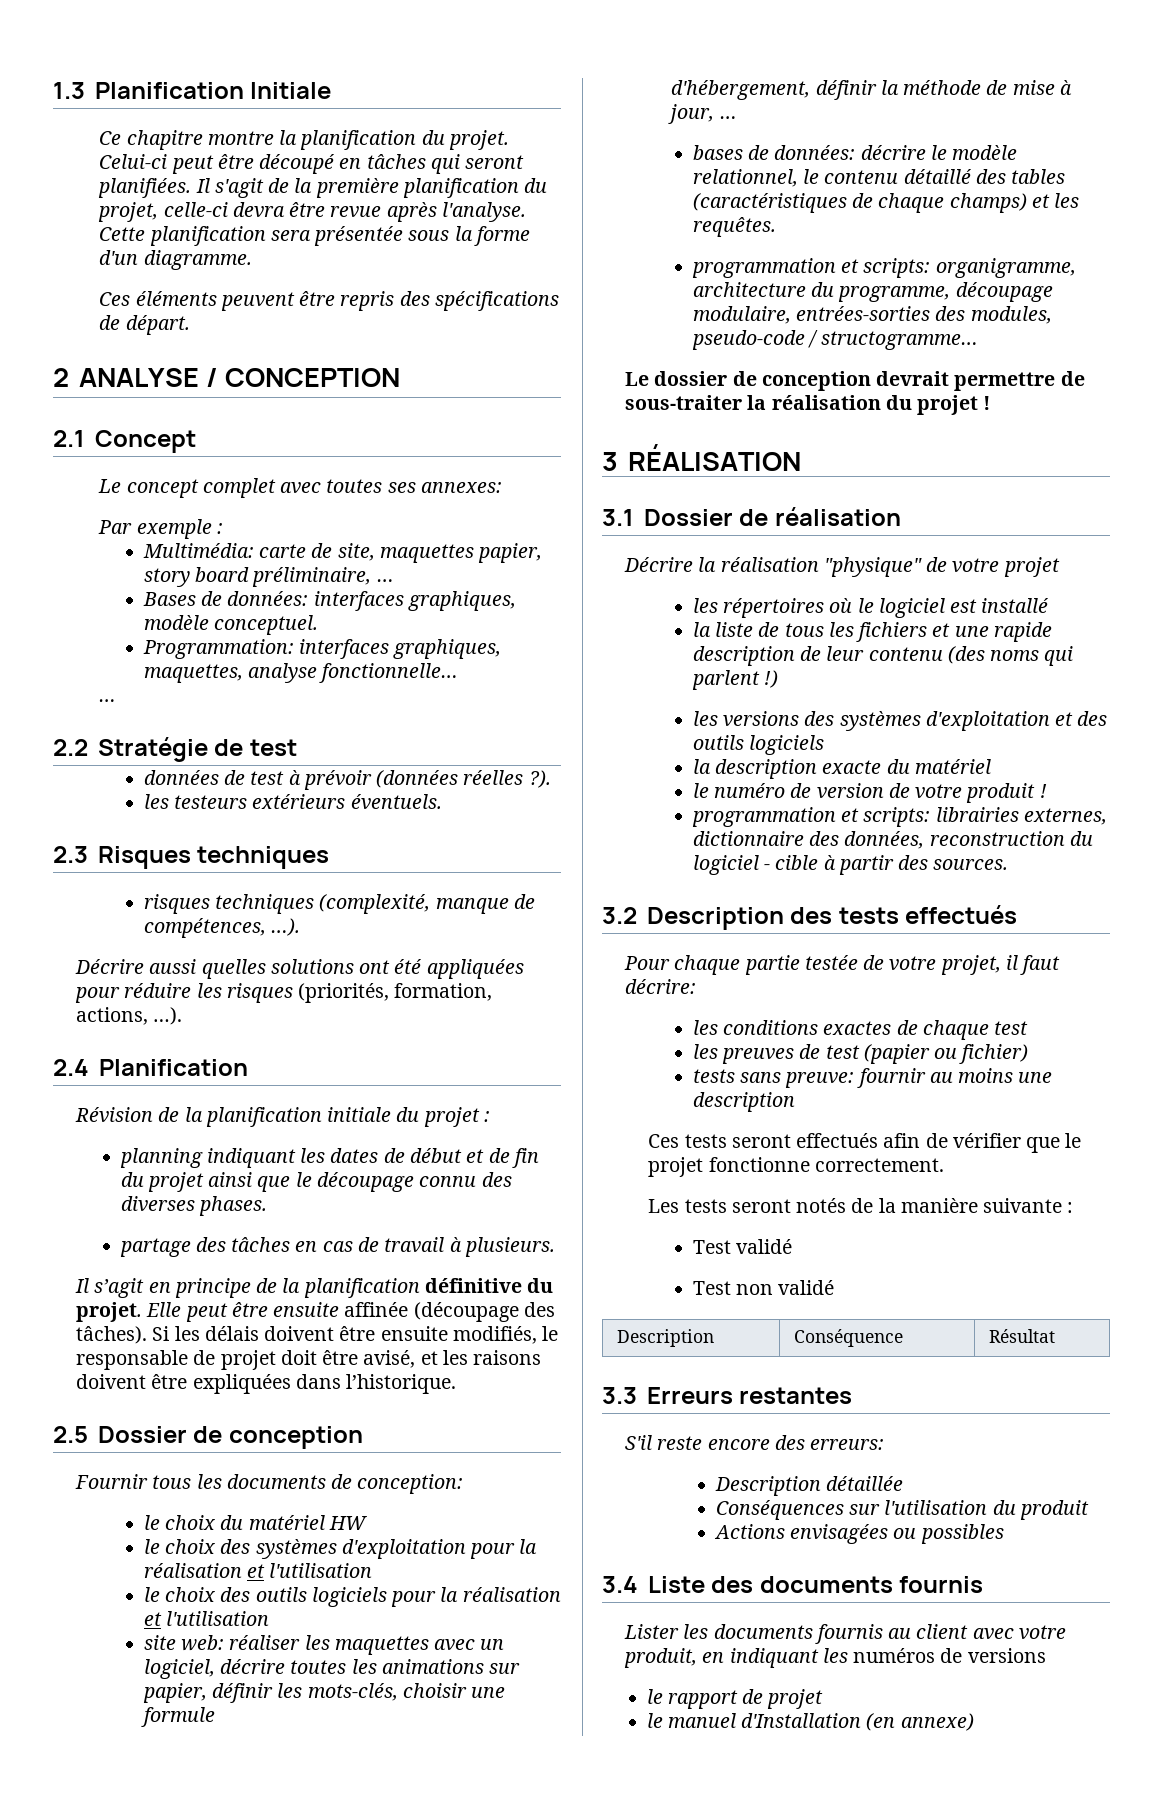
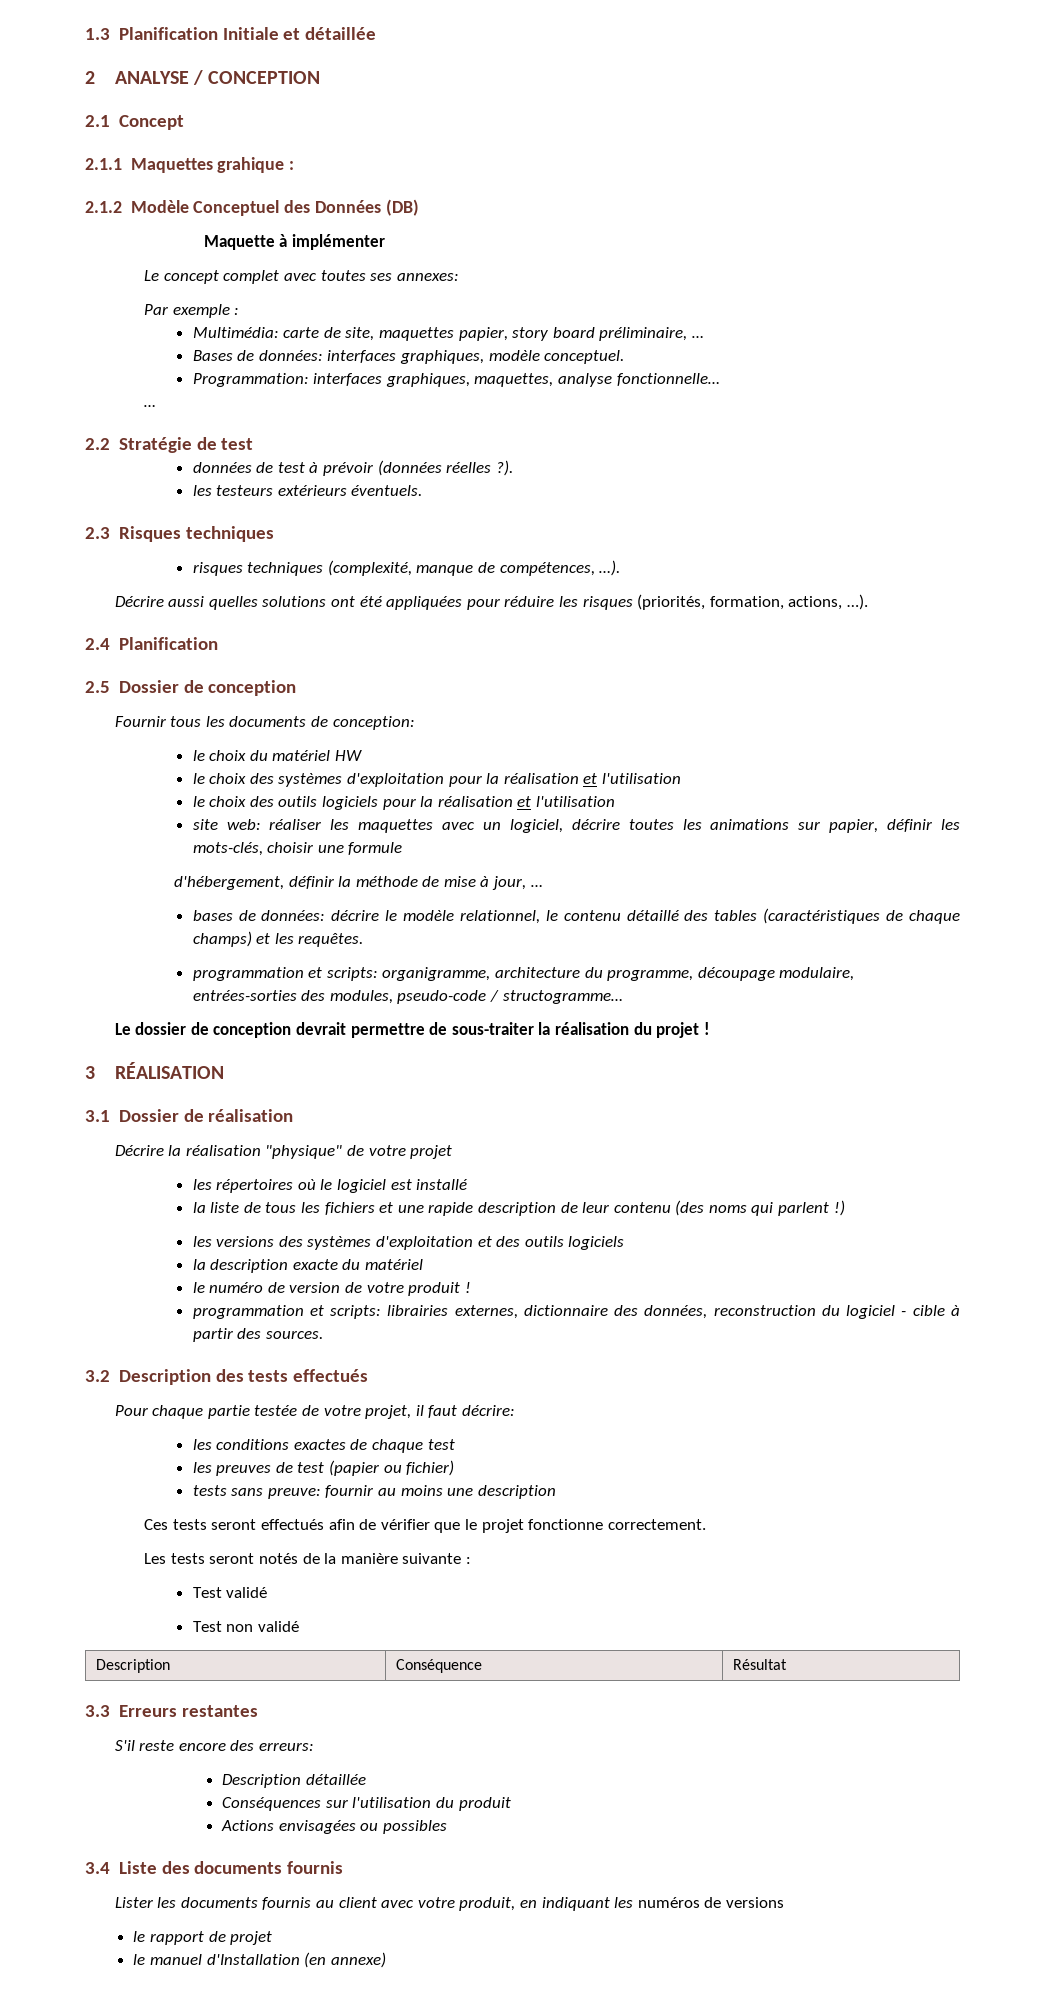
- 1.3 Planification Initiale
- Ce chapitre montre la planification du projet. Celui-ci peut être découpé en tâches qui seront planifiées. Il s'agit de la première planification du projet, celle-ci devra être revue après l'analyse. Cette planification sera présentée sous la forme d'un diagramme.
- Ces éléments peuvent être repris des spécifications de départ.
+ 1.3 Planification Initiale et détaillée
+ 2.1.1 Maquettes grahique :
+ 2.1.2 Modèle Conceptuel des Données (DB)
+ Maquette à implémenter
- Révision de la planification initiale du projet :
- planning indiquant les dates de début et de fin du projet ainsi que le découpage connu des diverses phases.
- partage des tâches en cas de travail à plusieurs.
- Il s’agit en principe de la planification définitive du projet. Elle peut être ensuite affinée (découpage des tâches). Si les délais doivent être ensuite modifiés, le responsable de projet doit être avisé, et les raisons doivent être expliquées dans l’historique.

